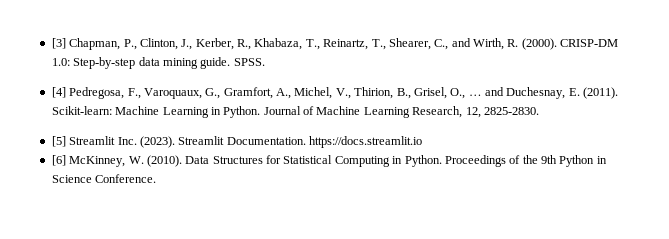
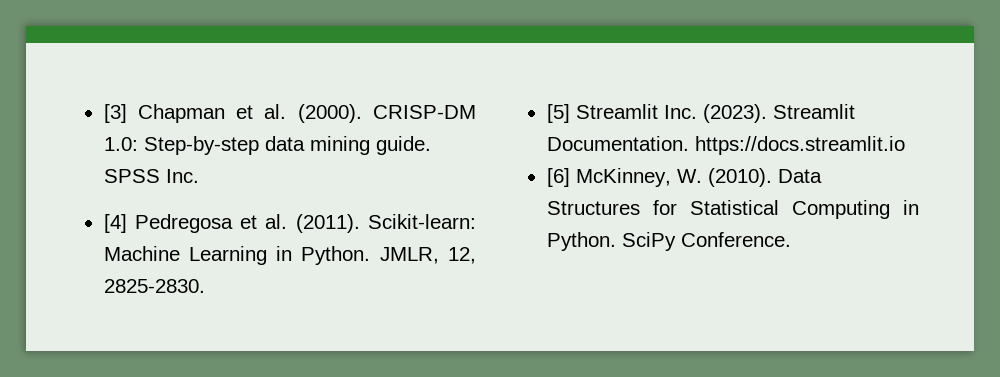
- [3] Chapman, P., Clinton, J., Kerber, R., Khabaza, T., Reinartz, T., Shearer, C., and Wirth, R. (2000).
+ [3] Chapman et al. (2000).
- SPSS.
+ SPSS Inc.
- [4] Pedregosa, F., Varoquaux, G., Gramfort, A., Michel, V., Thirion, B., Grisel, O., … and Duchesnay, E. (2011).
+ [4] Pedregosa et al. (2011).
- Journal of Machine Learning Research, 12, 2825-2830.
+ JMLR, 12, 2825-2830.
- Proceedings of the 9th Python in Science Conference.
+ SciPy Conference.

